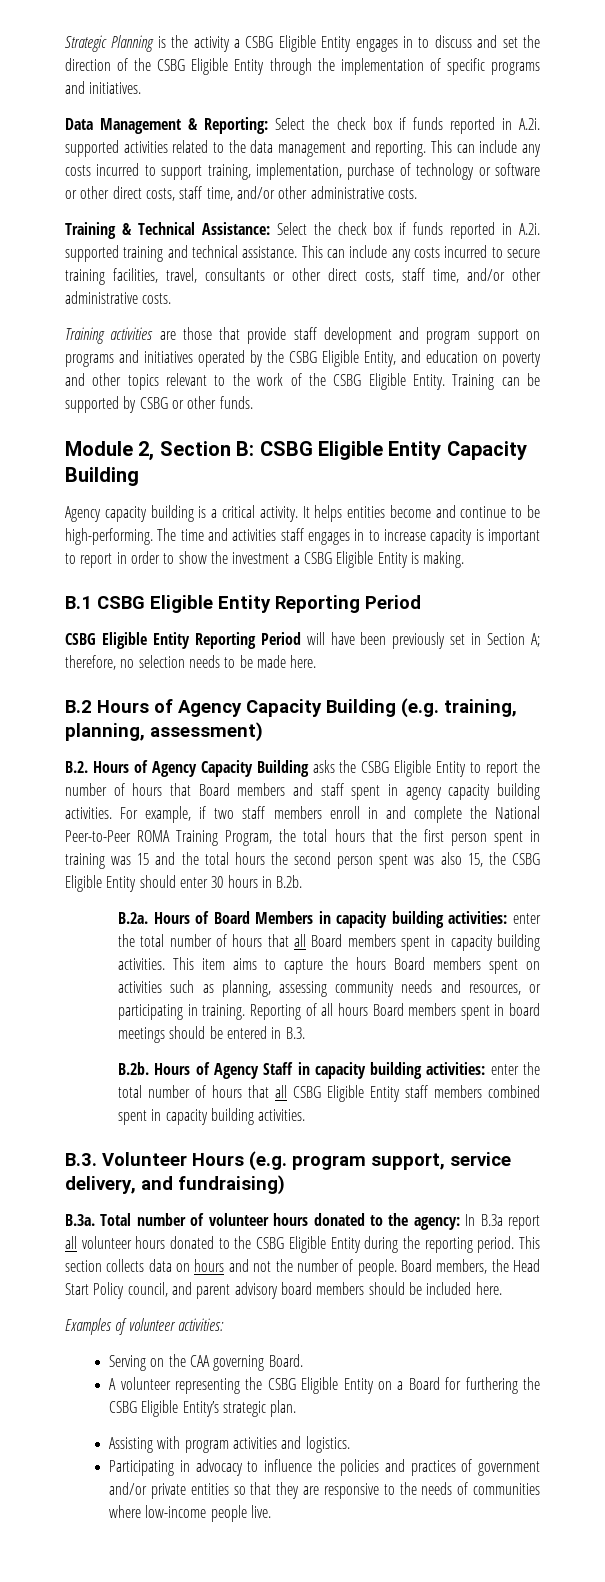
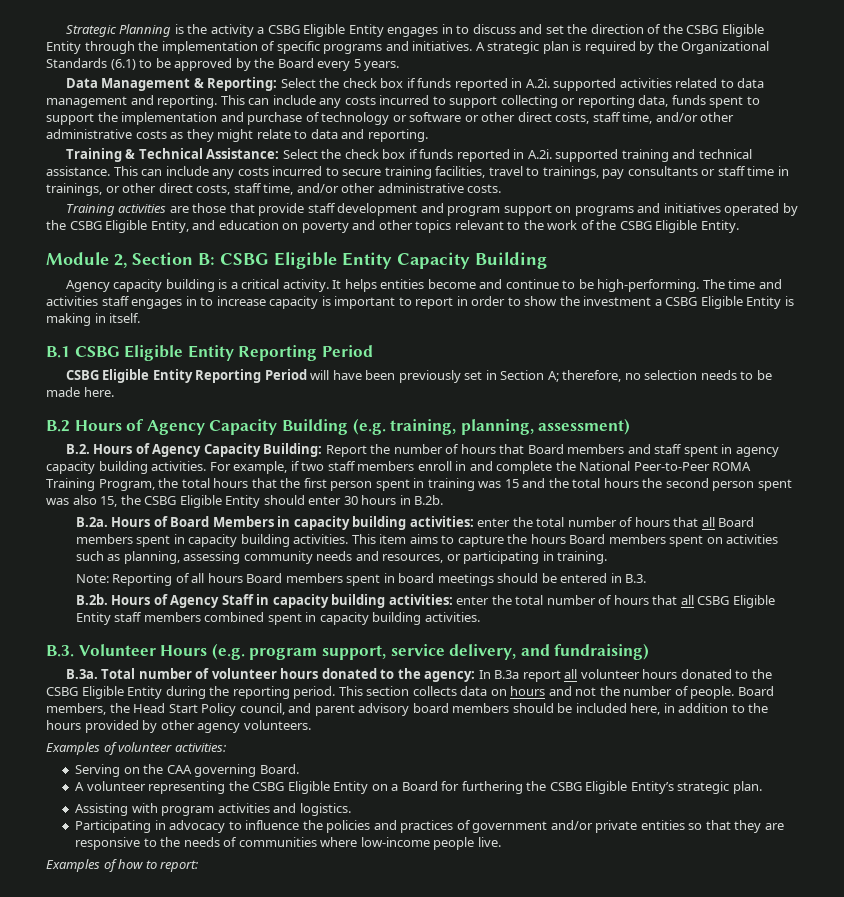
+ A strategic plan is required by the Organizational Standards (6.1) to be approved by the Board every 5 years.
- Data Management & Reporting: Select the check box if funds reported in A.2i. supported activities related to the data management and reporting.
+ Data Management & Reporting: Select the check box if funds reported in A.2i. supported activities related to data management and reporting.
- This can include any costs incurred to support training, implementation, purchase of technology or software or other direct costs, staff time, and/or other administrative costs.
+ This can include any costs incurred to support collecting or reporting data, funds spent to support the implementation and purchase of technology or software or other direct costs, staff time, and/or other administrative costs as they might relate to data and reporting.
- This can include any costs incurred to secure training facilities, travel, consultants or other direct costs, staff time, and/or other administrative costs.
+ This can include any costs incurred to secure training facilities, travel to trainings, pay consultants or staff time in trainings, or other direct costs, staff time, and/or other administrative costs.
- Training can be supported by CSBG or other funds.
- The time and activities staff engages in to increase capacity is important to report in order to show the investment a CSBG Eligible Entity is making.
+ The time and activities staff engages in to increase capacity is important to report in order to show the investment a CSBG Eligible Entity is making in itself.
- B.2. Hours of Agency Capacity Building asks the CSBG Eligible Entity to report the number of hours that Board members and staff spent in agency capacity building activities.
+ B.2. Hours of Agency Capacity Building: Report the number of hours that Board members and staff spent in agency capacity building activities.
- This item aims to capture the hours Board members spent on activities such as planning, assessing community needs and resources, or participating in training. Reporting of all hours Board members spent in board meetings should be entered in B.3.
+ This item aims to capture the hours Board members spent on activities such as planning, assessing community needs and resources, or participating in training.
+ Note: Reporting of all hours Board members spent in board meetings should be entered in B.3.
- Board members, the Head Start Policy council, and parent advisory board members should be included here.
+ Board members, the Head Start Policy council, and parent advisory board members should be included here, in addition to the hours provided by other agency volunteers.
+ Examples of how to report:

